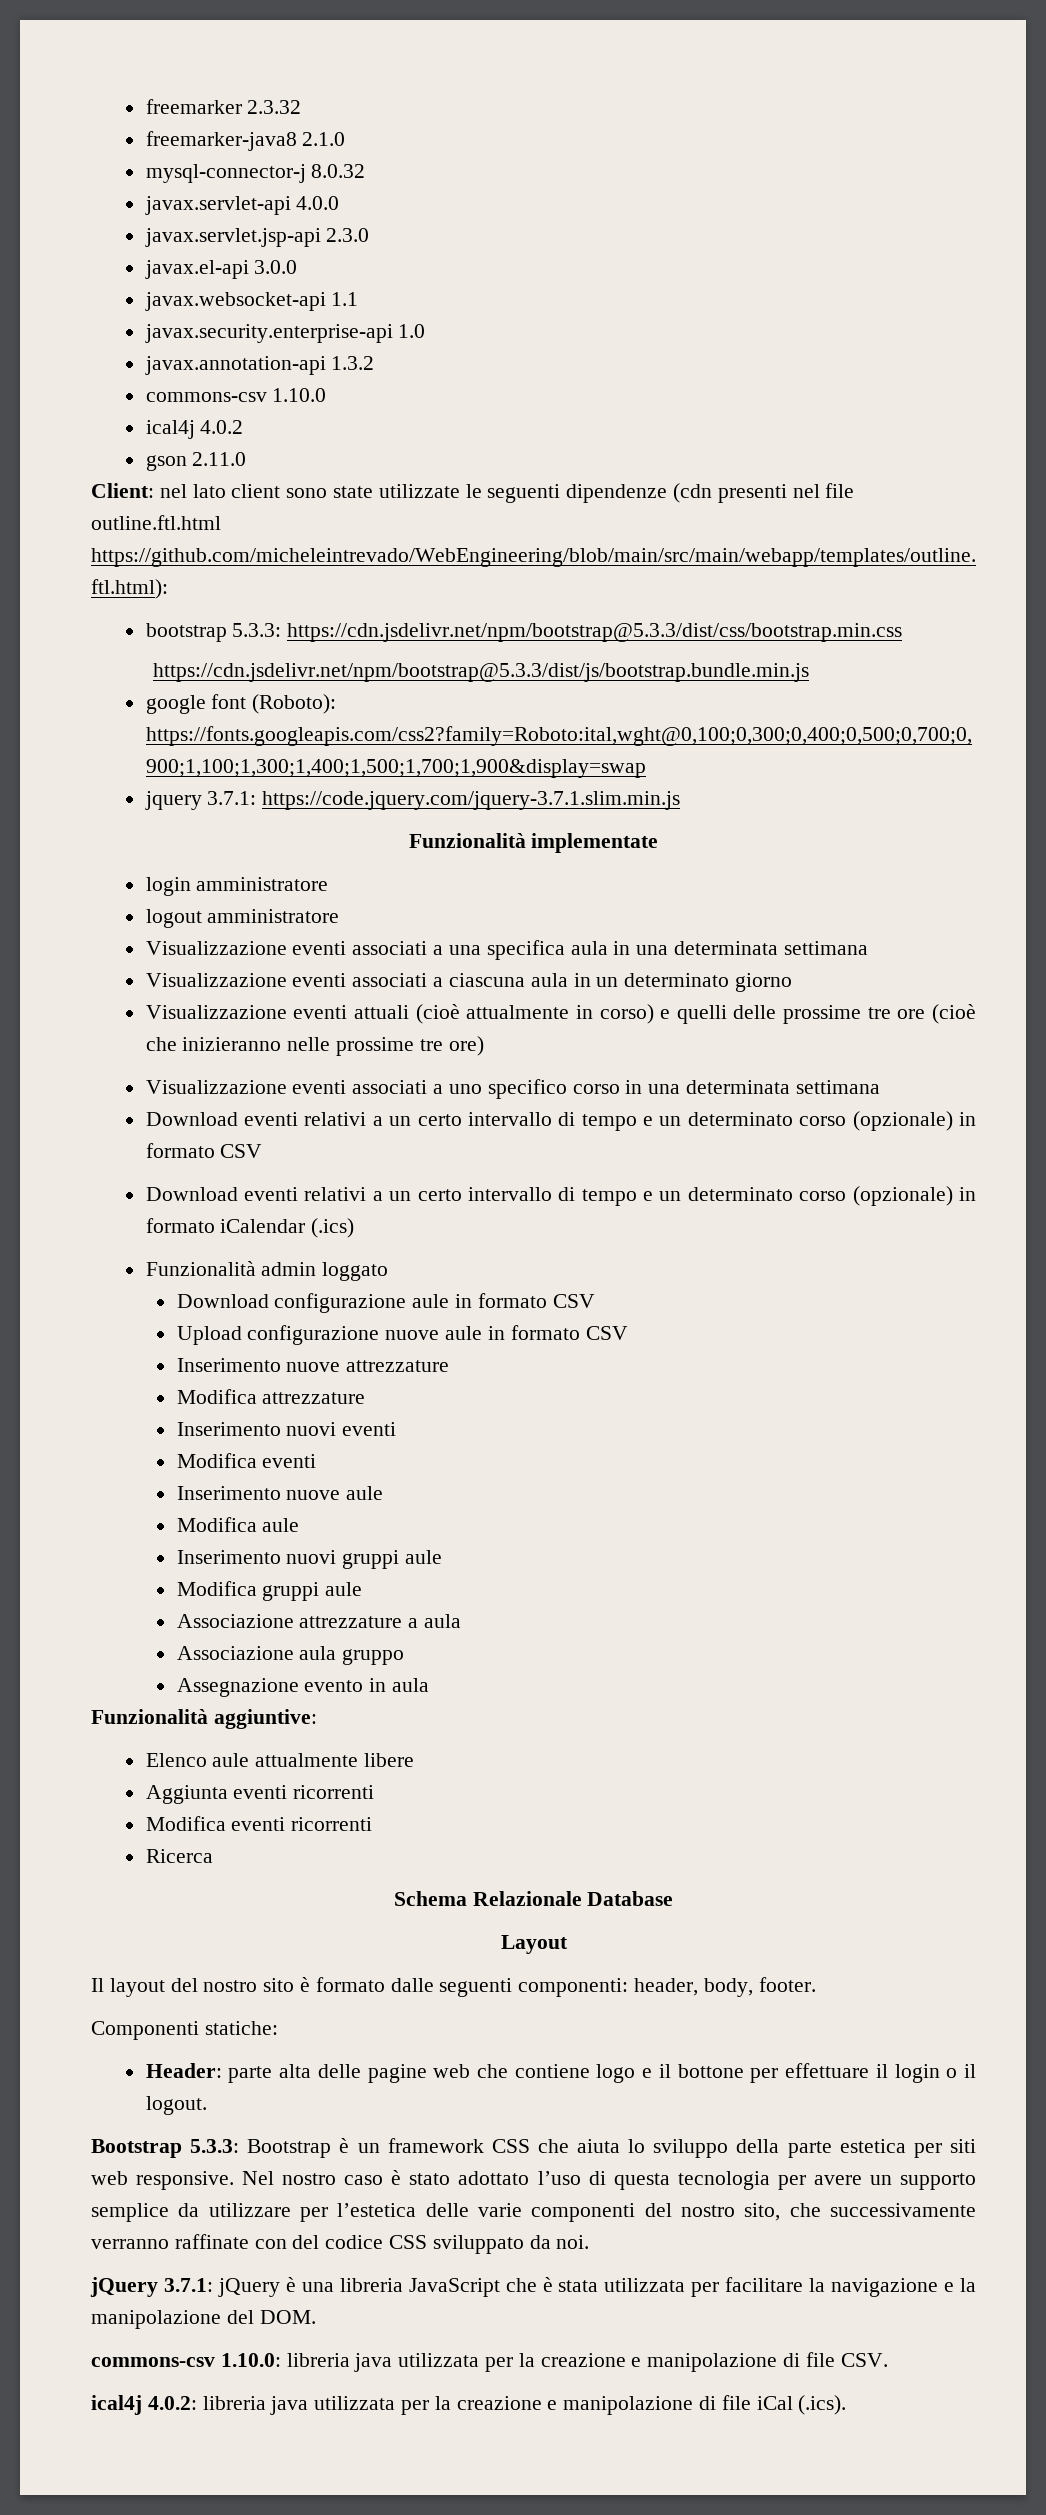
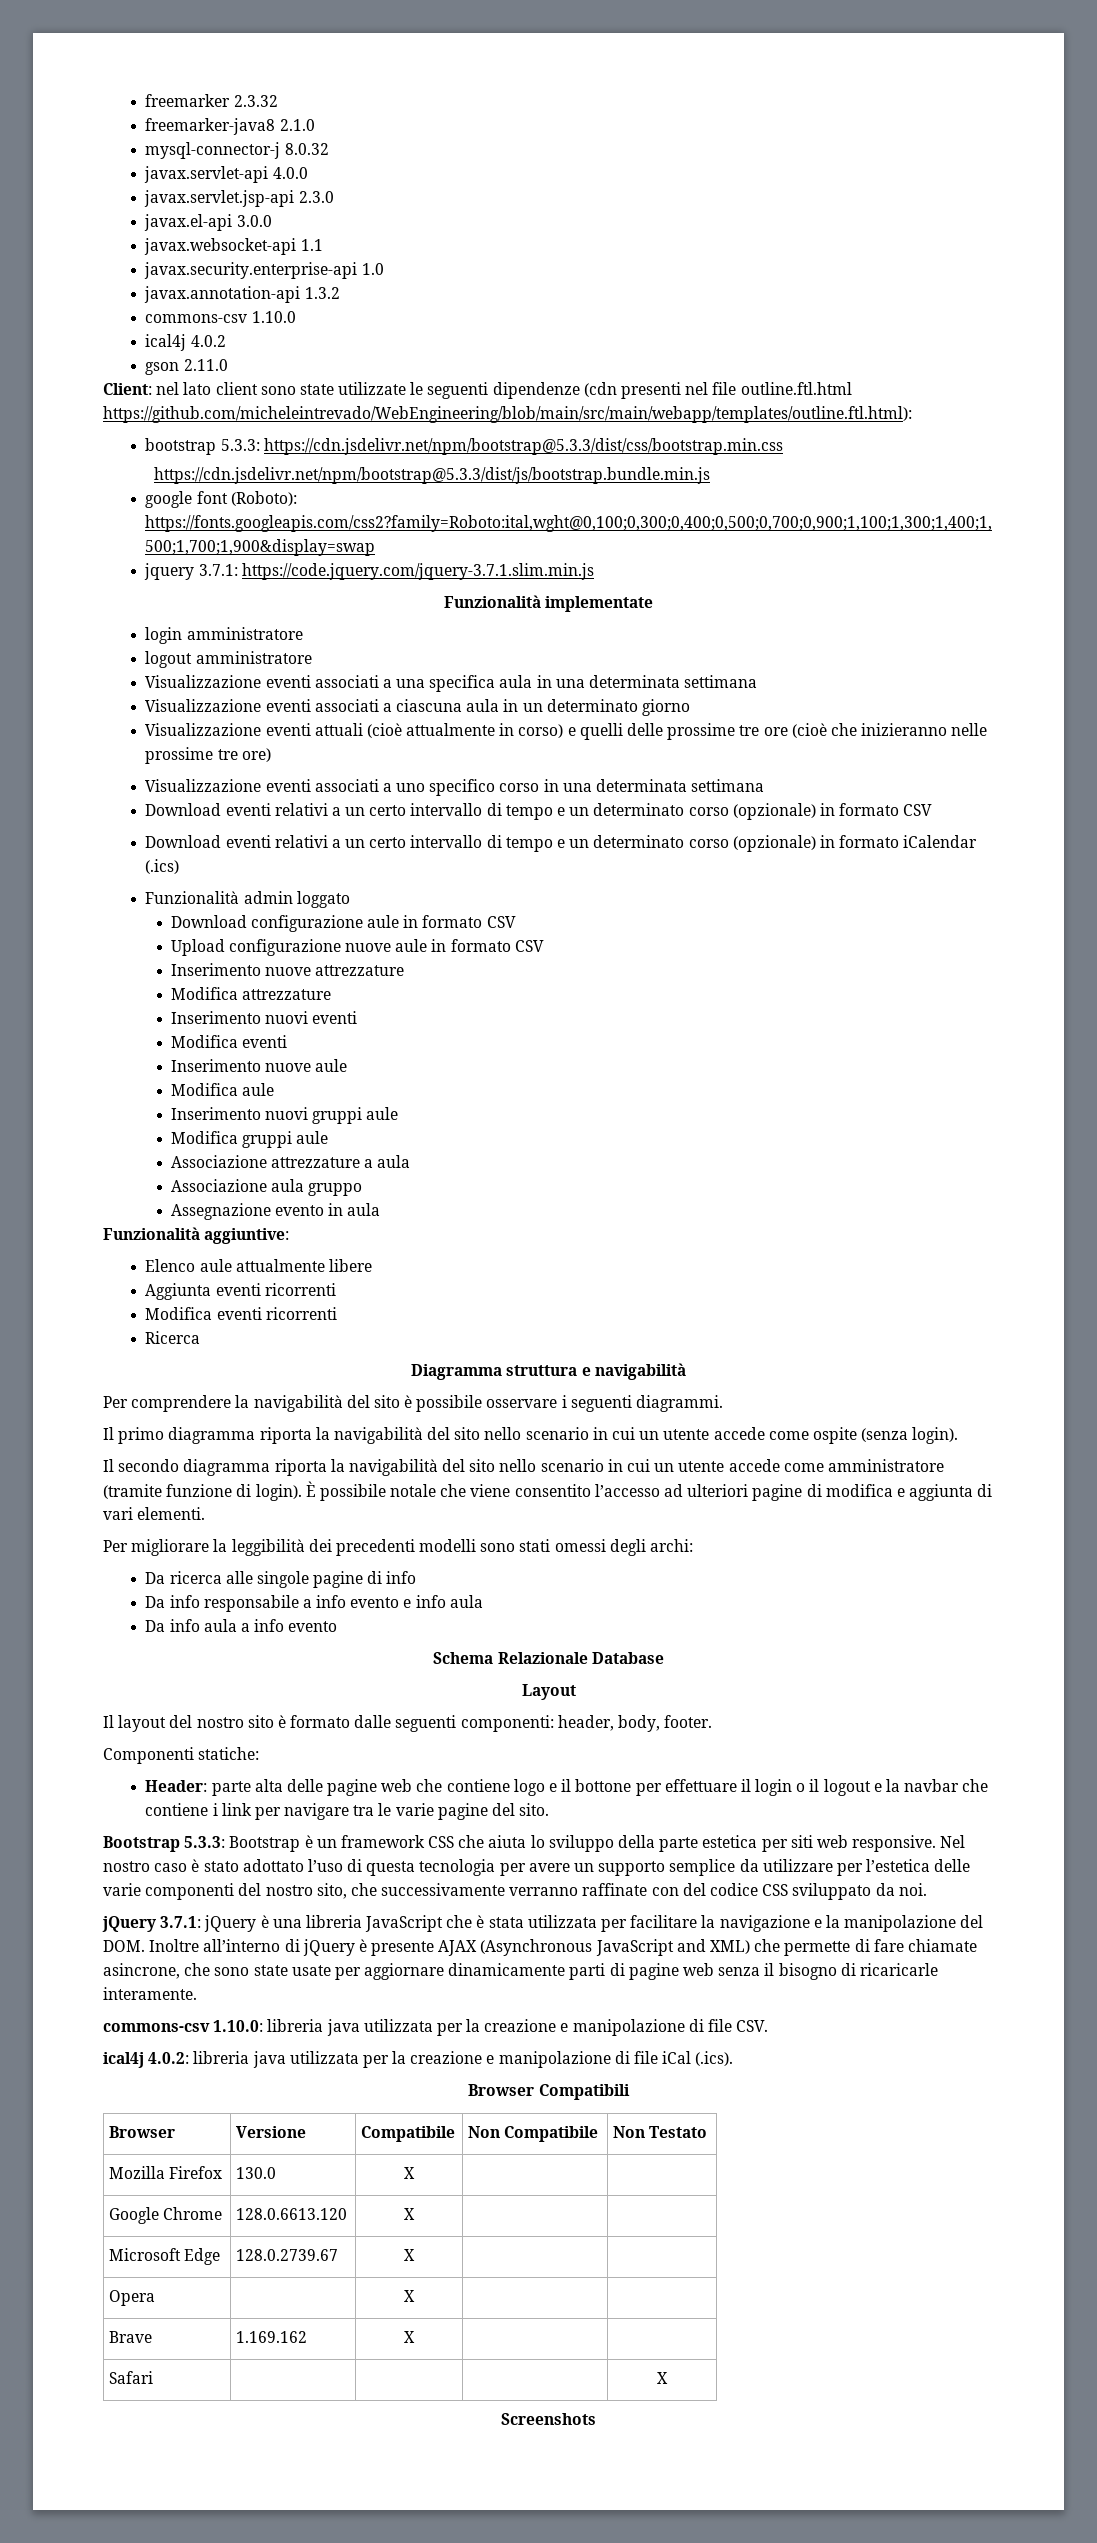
+ Diagramma struttura e navigabilità
+ Per comprendere la navigabilità del sito è possibile osservare i seguenti diagrammi.
+ Il primo diagramma riporta la navigabilità del sito nello scenario in cui un utente accede come ospite (senza login).
+ Il secondo diagramma riporta la navigabilità del sito nello scenario in cui un utente accede come amministratore (tramite funzione di login). È possibile notale che viene consentito l’accesso ad ulteriori pagine di modifica e aggiunta di vari elementi.
+ Per migliorare la leggibilità dei precedenti modelli sono stati omessi degli archi:
+ Da ricerca alle singole pagine di info
+ Da info responsabile a info evento e info aula
+ Da info aula a info evento
- Header: parte alta delle pagine web che contiene logo e il bottone per effettuare il login o il logout.
+ Header: parte alta delle pagine web che contiene logo e il bottone per effettuare il login o il logout e la navbar che contiene i link per navigare tra le varie pagine del sito.
- jQuery 3.7.1: jQuery è una libreria JavaScript che è stata utilizzata per facilitare la navigazione e la manipolazione del DOM.
+ jQuery 3.7.1: jQuery è una libreria JavaScript che è stata utilizzata per facilitare la navigazione e la manipolazione del DOM. Inoltre all’interno di jQuery è presente AJAX (Asynchronous JavaScript and XML) che permette di fare chiamate asincrone, che sono state usate per aggiornare dinamicamente parti di pagine web senza il bisogno di ricaricarle interamente.
+ Browser Compatibili
+ Browser | Versione | Compatibile | Non Compatibile | Non Testato
+ Mozilla Firefox | 130.0 | X | |
+ Google Chrome | 128.0.6613.120 | X | |
+ Microsoft Edge | 128.0.2739.67 | X | |
+ Opera | | X | |
+ Brave | 1.169.162 | X | |
+ Safari | | | | X
+ Screenshots

